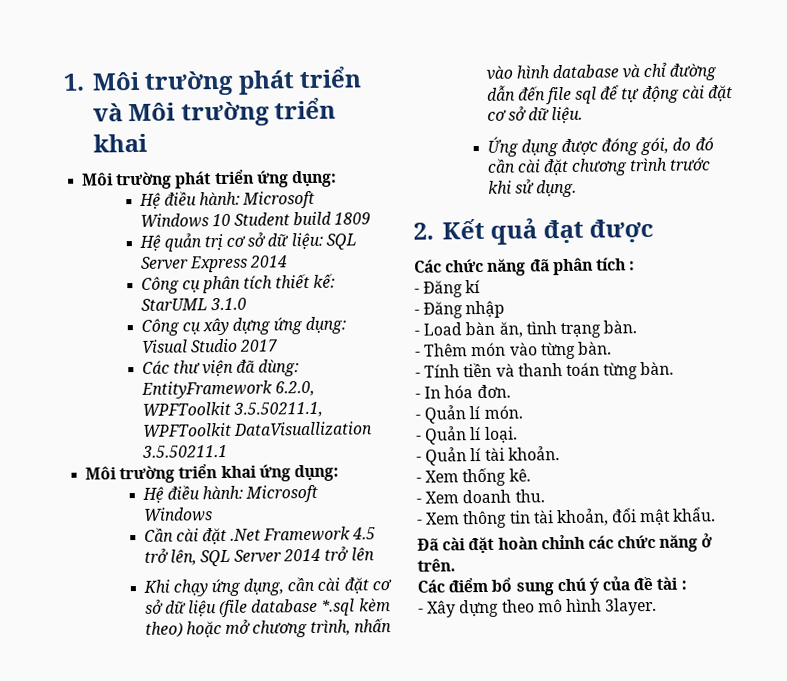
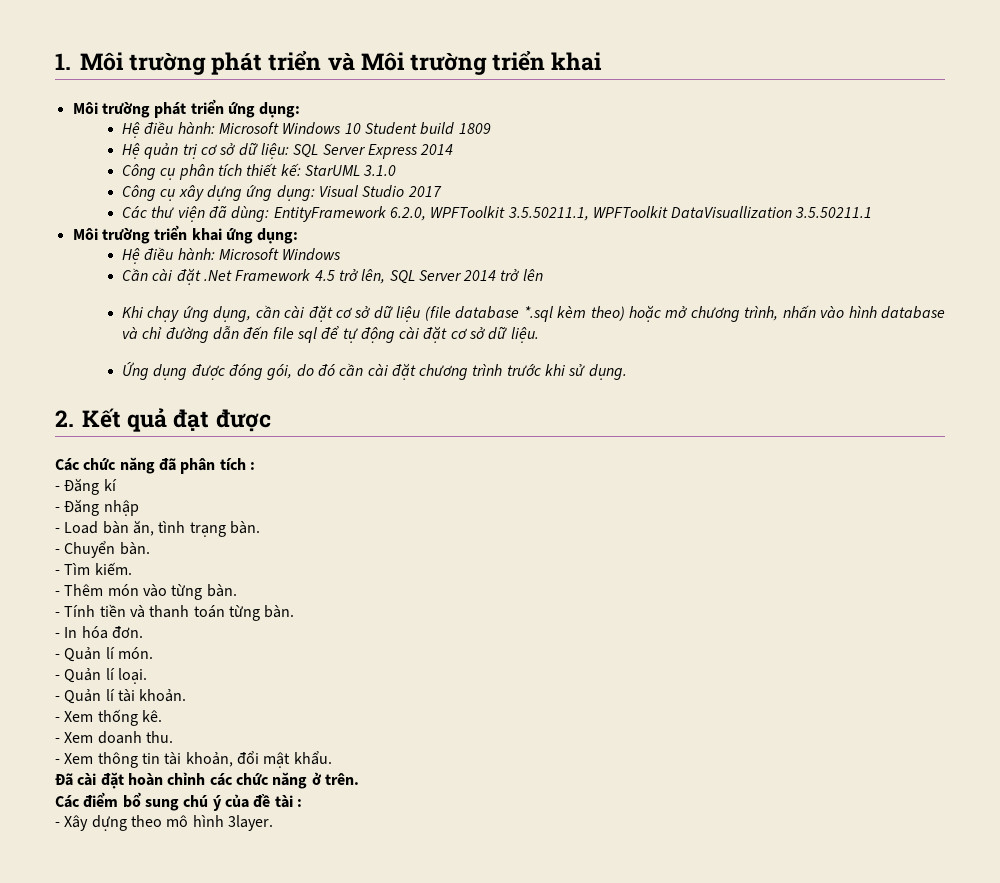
+ - Chuyển bàn.
+ - Tìm kiếm.

